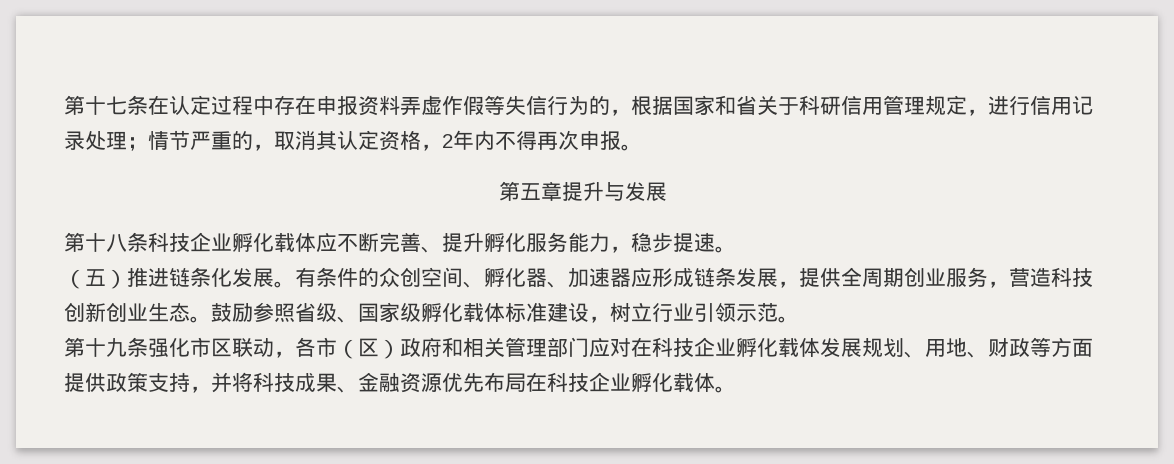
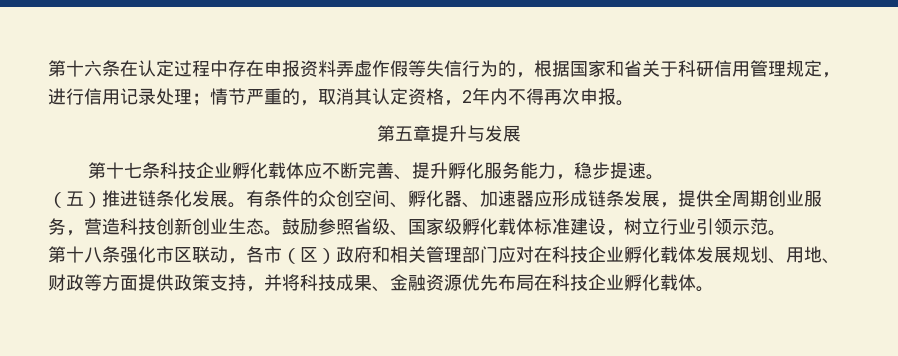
- 第十七条在认定过程中存在申报资料弄虚作假等失信行为的，根据国家和省关于科研信用管理规定，进行信用记录处理；情节严重的，取消其认定资格，2年内不得再次申报。
+ 第十六条在认定过程中存在申报资料弄虚作假等失信行为的，根据国家和省关于科研信用管理规定，进行信用记录处理；情节严重的，取消其认定资格，2年内不得再次申报。
- 第十八条科技企业孵化载体应不断完善、提升孵化服务能力，稳步提速。
+ 第十七条科技企业孵化载体应不断完善、提升孵化服务能力，稳步提速。
- 第十九条强化市区联动，各市（区）政府和相关管理部门应对在科技企业孵化载体发展规划、用地、财政等方面提供政策支持，并将科技成果、金融资源优先布局在科技企业孵化载体。
+ 第十八条强化市区联动，各市（区）政府和相关管理部门应对在科技企业孵化载体发展规划、用地、财政等方面提供政策支持，并将科技成果、金融资源优先布局在科技企业孵化载体。

